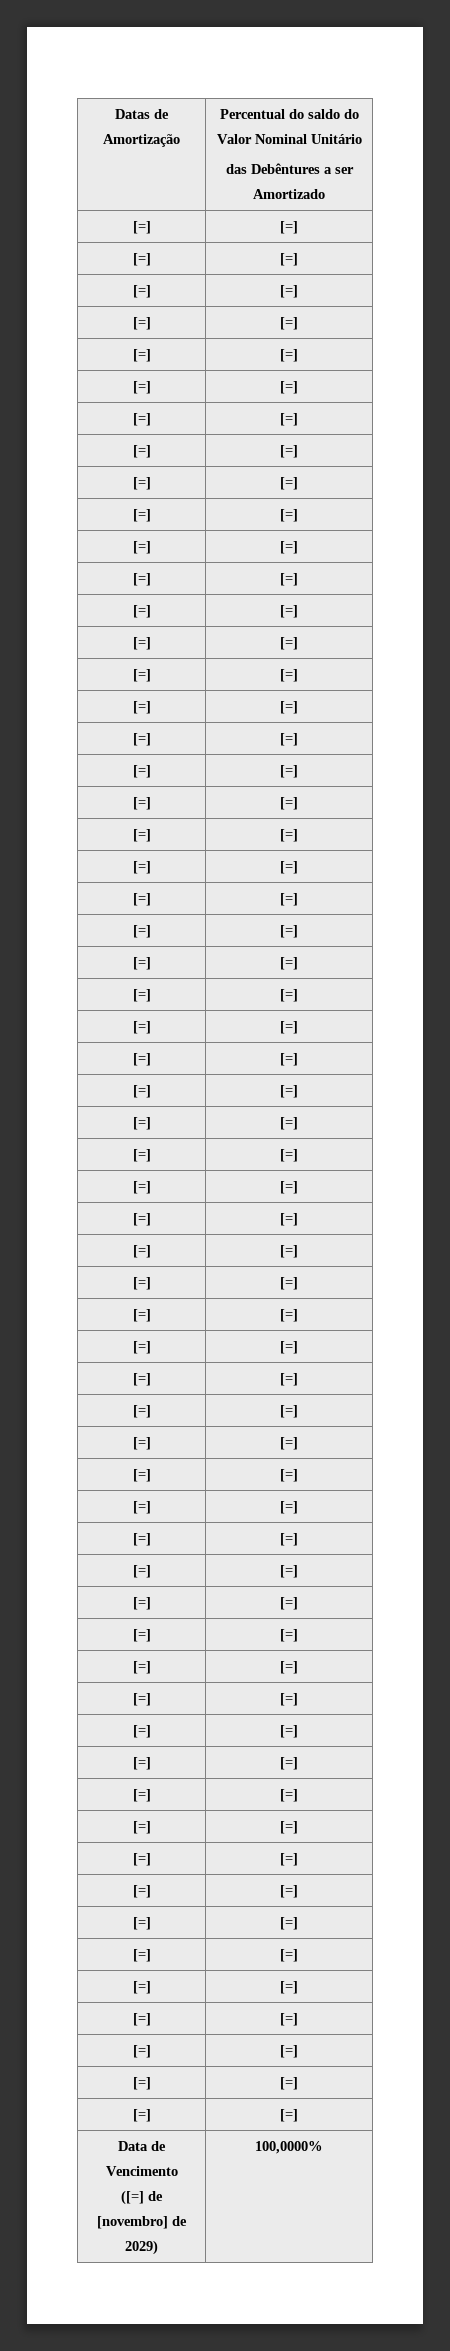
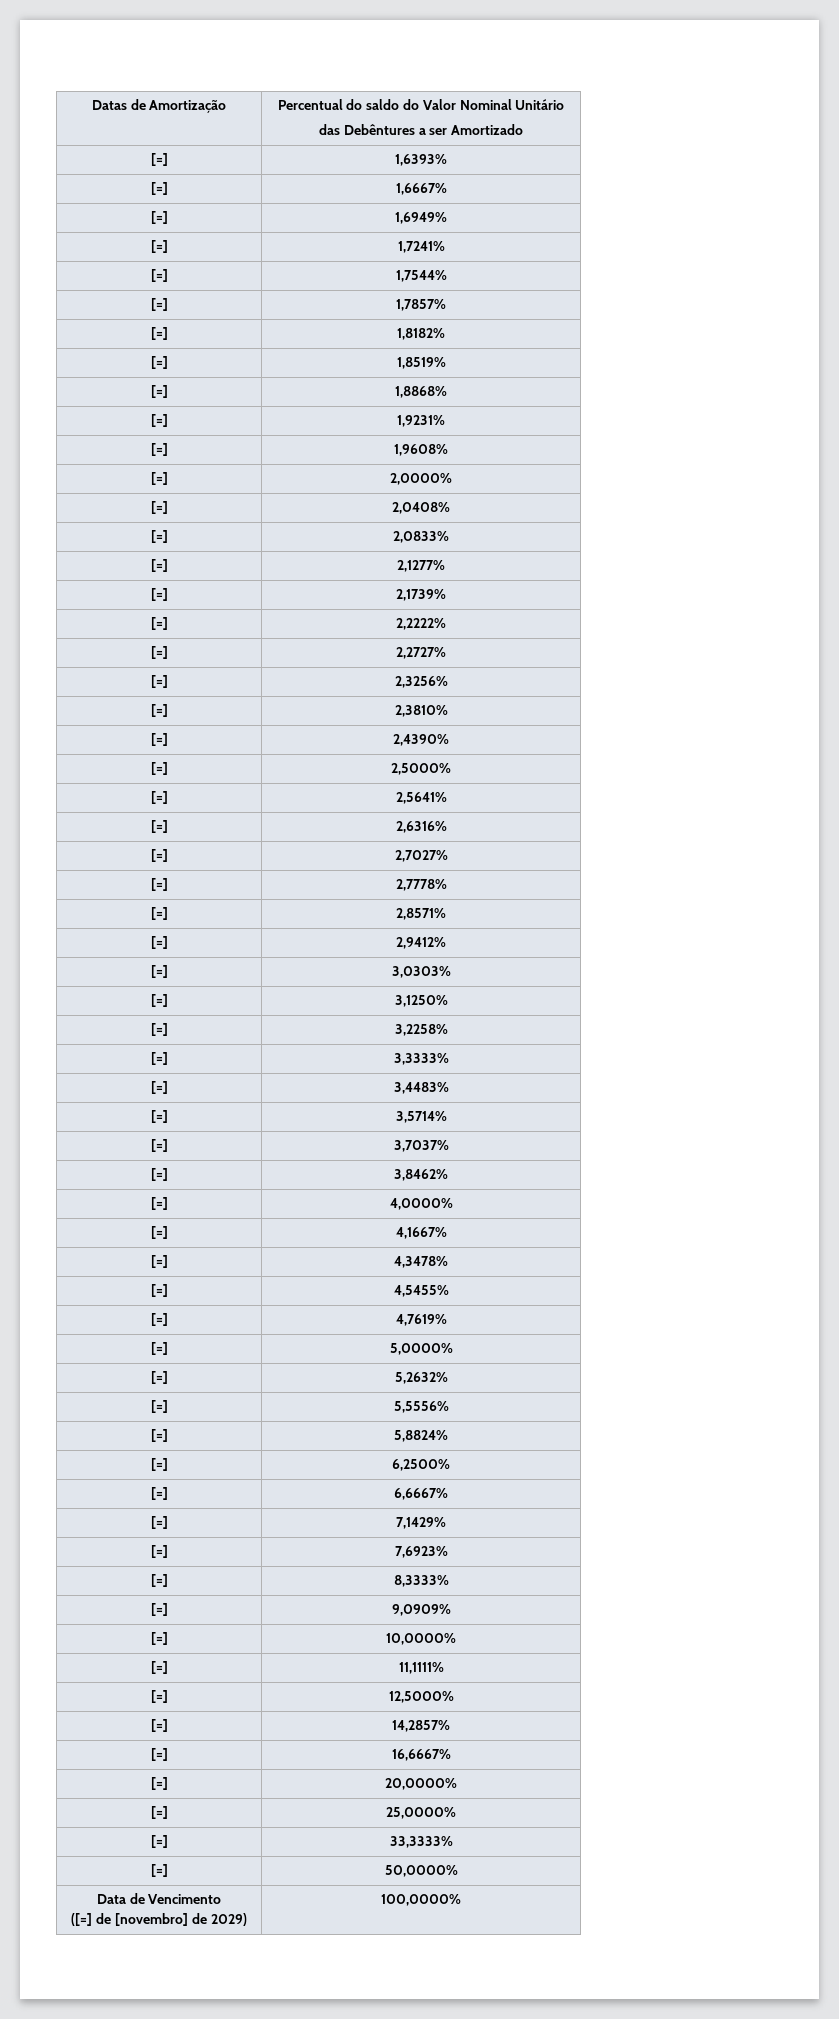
  Datas de Amortização | Percentual do saldo do Valor Nominal Unitário
  das Debêntures a ser Amortizado
- [=] | [=]
- [=] | [=]
- [=] | [=]
- [=] | [=]
- [=] | [=]
- [=] | [=]
- [=] | [=]
- [=] | [=]
- [=] | [=]
- [=] | [=]
- [=] | [=]
- [=] | [=]
- [=] | [=]
- [=] | [=]
- [=] | [=]
- [=] | [=]
- [=] | [=]
- [=] | [=]
- [=] | [=]
- [=] | [=]
- [=] | [=]
- [=] | [=]
- [=] | [=]
- [=] | [=]
- [=] | [=]
- [=] | [=]
- [=] | [=]
- [=] | [=]
- [=] | [=]
- [=] | [=]
- [=] | [=]
- [=] | [=]
- [=] | [=]
- [=] | [=]
- [=] | [=]
- [=] | [=]
- [=] | [=]
- [=] | [=]
- [=] | [=]
- [=] | [=]
- [=] | [=]
- [=] | [=]
- [=] | [=]
- [=] | [=]
- [=] | [=]
- [=] | [=]
- [=] | [=]
- [=] | [=]
- [=] | [=]
- [=] | [=]
- [=] | [=]
- [=] | [=]
- [=] | [=]
- [=] | [=]
- [=] | [=]
- [=] | [=]
- [=] | [=]
- [=] | [=]
- [=] | [=]
- [=] | [=]
+ [=] | 1,6393%
+ [=] | 1,6667%
+ [=] | 1,6949%
+ [=] | 1,7241%
+ [=] | 1,7544%
+ [=] | 1,7857%
+ [=] | 1,8182%
+ [=] | 1,8519%
+ [=] | 1,8868%
+ [=] | 1,9231%
+ [=] | 1,9608%
+ [=] | 2,0000%
+ [=] | 2,0408%
+ [=] | 2,0833%
+ [=] | 2,1277%
+ [=] | 2,1739%
+ [=] | 2,2222%
+ [=] | 2,2727%
+ [=] | 2,3256%
+ [=] | 2,3810%
+ [=] | 2,4390%
+ [=] | 2,5000%
+ [=] | 2,5641%
+ [=] | 2,6316%
+ [=] | 2,7027%
+ [=] | 2,7778%
+ [=] | 2,8571%
+ [=] | 2,9412%
+ [=] | 3,0303%
+ [=] | 3,1250%
+ [=] | 3,2258%
+ [=] | 3,3333%
+ [=] | 3,4483%
+ [=] | 3,5714%
+ [=] | 3,7037%
+ [=] | 3,8462%
+ [=] | 4,0000%
+ [=] | 4,1667%
+ [=] | 4,3478%
+ [=] | 4,5455%
+ [=] | 4,7619%
+ [=] | 5,0000%
+ [=] | 5,2632%
+ [=] | 5,5556%
+ [=] | 5,8824%
+ [=] | 6,2500%
+ [=] | 6,6667%
+ [=] | 7,1429%
+ [=] | 7,6923%
+ [=] | 8,3333%
+ [=] | 9,0909%
+ [=] | 10,0000%
+ [=] | 11,1111%
+ [=] | 12,5000%
+ [=] | 14,2857%
+ [=] | 16,6667%
+ [=] | 20,0000%
+ [=] | 25,0000%
+ [=] | 33,3333%
+ [=] | 50,0000%

